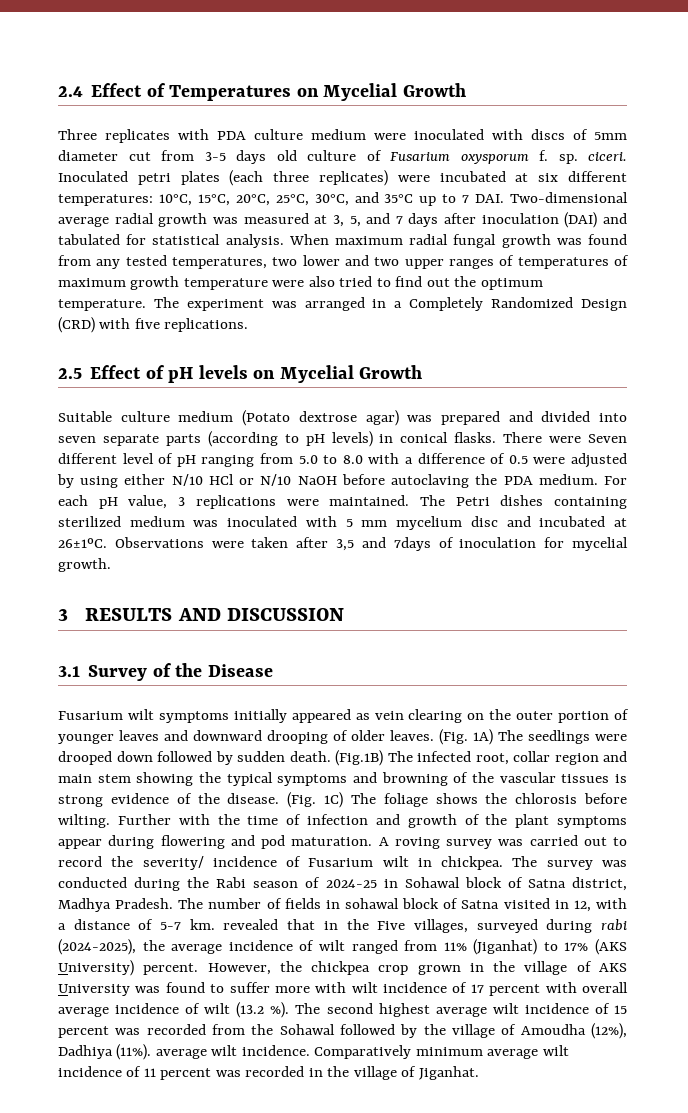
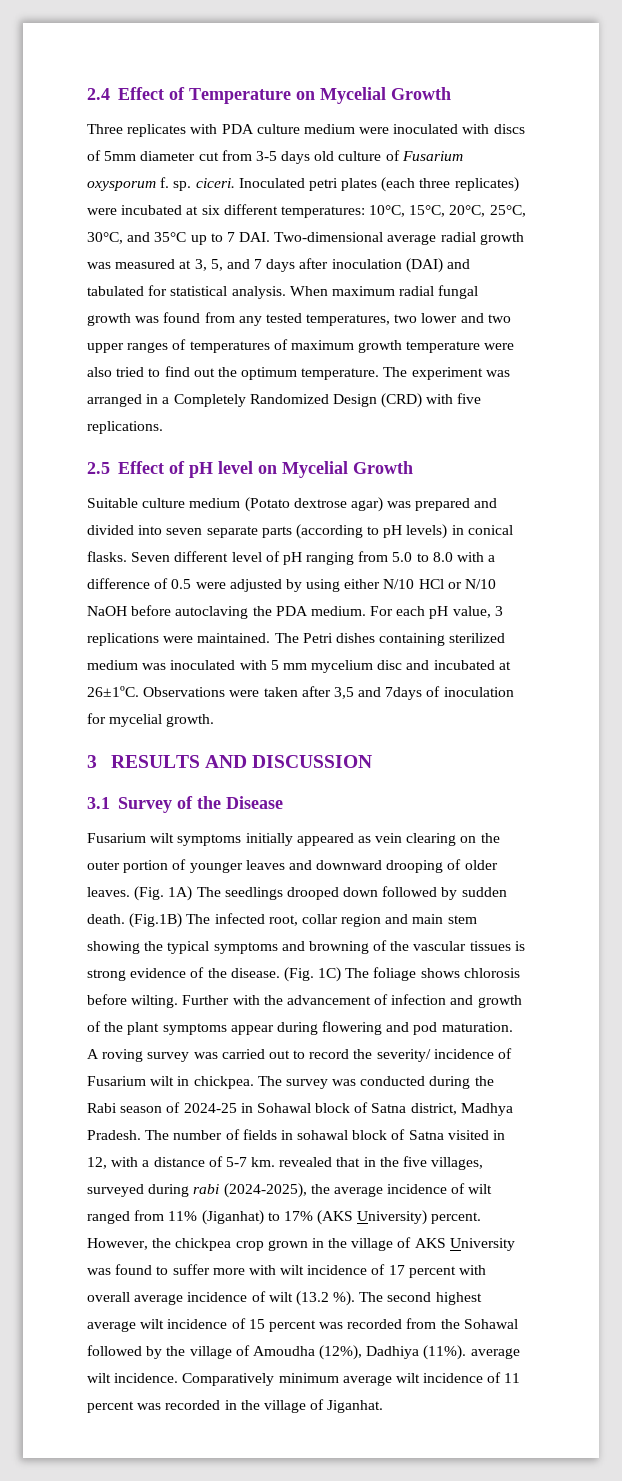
- 2.4 Effect of Temperatures on Mycelial Growth
+ 2.4 Effect of Temperature on Mycelial Growth
- 2.5 Effect of pH levels on Mycelial Growth
+ 2.5 Effect of pH level on Mycelial Growth
- There were Seven different level of pH ranging from 5.0 to 8.0 with a difference of 0.5 were adjusted by using either N/10 HCl or N/10 NaOH before autoclaving the PDA medium.
+ Seven different level of pH ranging from 5.0 to 8.0 with a difference of 0.5 were adjusted by using either N/10 HCl or N/10 NaOH before autoclaving the PDA medium.
- (Fig. 1A) The seedlings were drooped down followed by sudden death.
+ (Fig. 1A) The seedlings drooped down followed by sudden death.
- (Fig. 1C) The foliage shows the chlorosis before wilting.
+ (Fig. 1C) The foliage shows chlorosis before wilting.
- Further with the time of infection and growth of the plant symptoms appear during flowering and pod maturation.
+ Further with the advancement of infection and growth of the plant symptoms appear during flowering and pod maturation.
- The number of fields in sohawal block of Satna visited in 12, with a distance of 5-7 km. revealed that in the Five villages, surveyed during rabi (2024-2025), the average incidence of wilt ranged from 11% (Jiganhat) to 17% (AKS University) percent.
+ The number of fields in sohawal block of Satna visited in 12, with a distance of 5-7 km. revealed that in the five villages, surveyed during rabi (2024-2025), the average incidence of wilt ranged from 11% (Jiganhat) to 17% (AKS University) percent.

